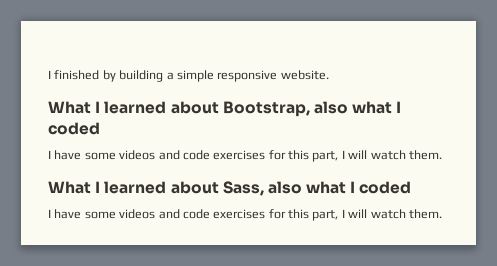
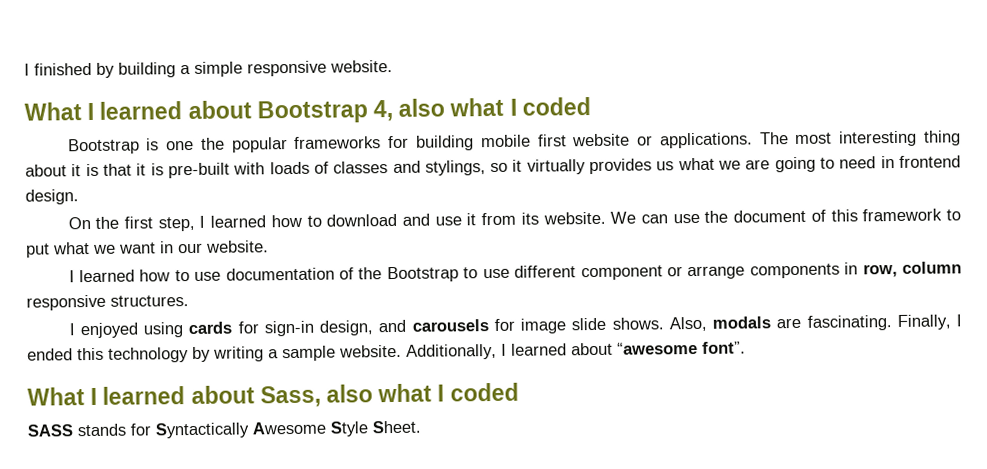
- What I learned about Bootstrap, also what I coded
- I have some videos and code exercises for this part, I will watch them.
+ What I learned about Bootstrap 4, also what I coded
+ Bootstrap is one the popular frameworks for building mobile first website or applications. The most interesting thing about it is that it is pre-built with loads of classes and stylings, so it virtually provides us what we are going to need in frontend design.
+ On the first step, I learned how to download and use it from its website. We can use the document of this framework to put what we want in our website.
+ I learned how to use documentation of the Bootstrap to use different component or arrange components in row, column responsive structures.
+ I enjoyed using cards for sign-in design, and carousels for image slide shows. Also, modals are fascinating. Finally, I ended this technology by writing a sample website. Additionally, I learned about “awesome font”.
  What I learned about Sass, also what I coded
- I have some videos and code exercises for this part, I will watch them.
+ SASS stands for Syntactically Awesome Style Sheet.

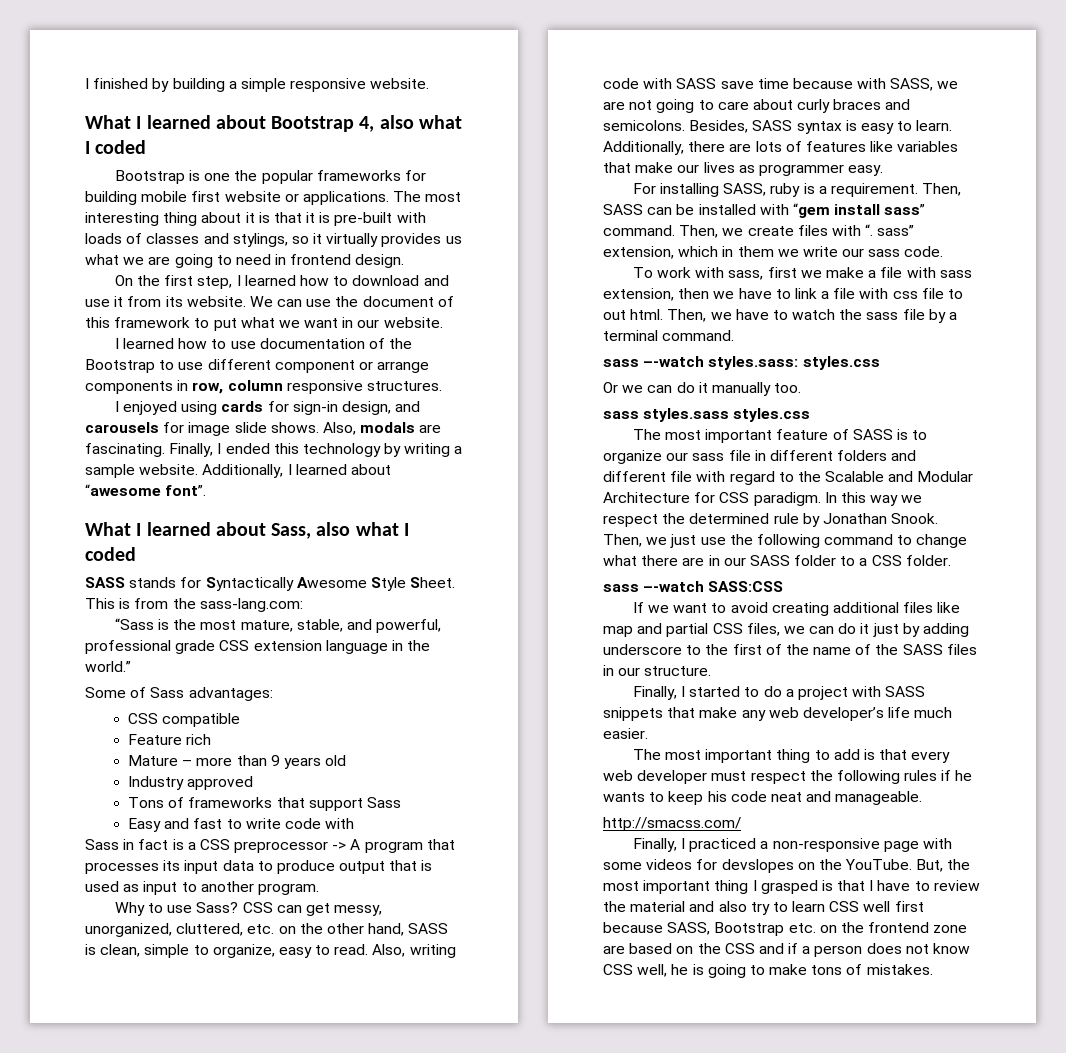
+ This is from the sass-lang.com:
+ “Sass is the most mature, stable, and powerful, professional grade CSS extension language in the world.”
+ Some of Sass advantages:
+ CSS compatible
+ Feature rich
+ Mature – more than 9 years old
+ Industry approved
+ Tons of frameworks that support Sass
+ Easy and fast to write code with
+ Sass in fact is a CSS preprocessor -> A program that processes its input data to produce output that is used as input to another program.
+ Why to use Sass? CSS can get messy, unorganized, cluttered, etc. on the other hand, SASS is clean, simple to organize, easy to read. Also, writing code with SASS save time because with SASS, we are not going to care about curly braces and semicolons. Besides, SASS syntax is easy to learn. Additionally, there are lots of features like variables that make our lives as programmer easy.
+ For installing SASS, ruby is a requirement. Then, SASS can be installed with “gem install sass” command. Then, we create files with “. sass” extension, which in them we write our sass code.
+ To work with sass, first we make a file with sass extension, then we have to link a file with css file to out html. Then, we have to watch the sass file by a terminal command.
+ sass –-watch styles.sass: styles.css
+ Or we can do it manually too.
+ sass styles.sass styles.css
+ The most important feature of SASS is to organize our sass file in different folders and different file with regard to the Scalable and Modular Architecture for CSS paradigm. In this way we respect the determined rule by Jonathan Snook. Then, we just use the following command to change what there are in our SASS folder to a CSS folder.
+ sass –-watch SASS:CSS
+ If we want to avoid creating additional files like map and partial CSS files, we can do it just by adding underscore to the first of the name of the SASS files in our structure.
+ Finally, I started to do a project with SASS snippets that make any web developer’s life much easier.
+ The most important thing to add is that every web developer must respect the following rules if he wants to keep his code neat and manageable.
+ http://smacss.com/
+ Finally, I practiced a non-responsive page with some videos for devslopes on the YouTube. But, the most important thing I grasped is that I have to review the material and also try to learn CSS well first because SASS, Bootstrap etc. on the frontend zone are based on the CSS and if a person does not know CSS well, he is going to make tons of mistakes.

